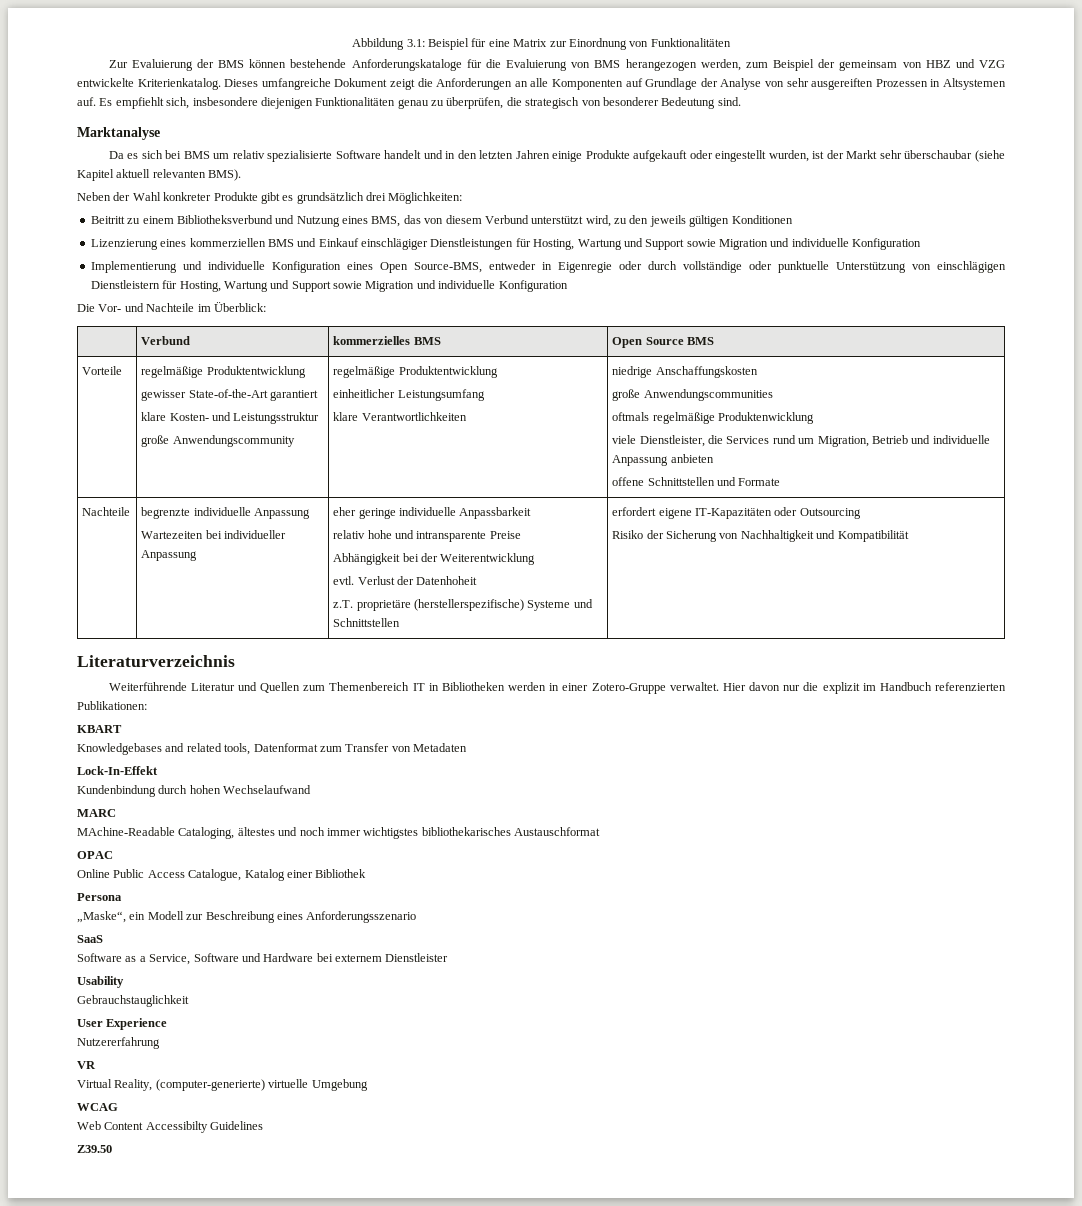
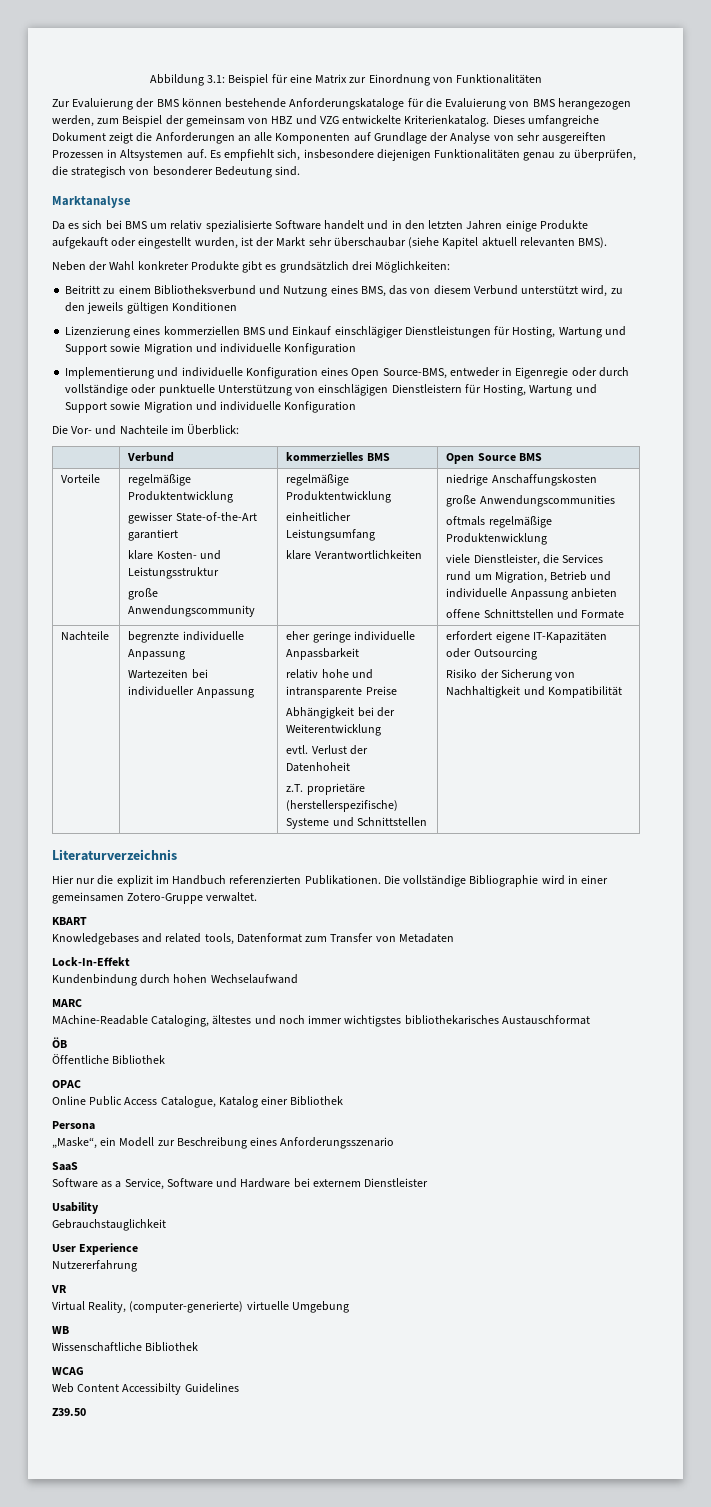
- Weiterführende Literatur und Quellen zum Themenbereich IT in Bibliotheken werden in einer Zotero-Gruppe verwaltet. Hier davon nur die explizit im Handbuch referenzierten Publikationen:
+ Hier nur die explizit im Handbuch referenzierten Publikationen. Die vollständige Bibliographie wird in einer gemeinsamen Zotero-Gruppe verwaltet.
+ ÖB
+ Öffentliche Bibliothek
+ WB
+ Wissenschaftliche Bibliothek

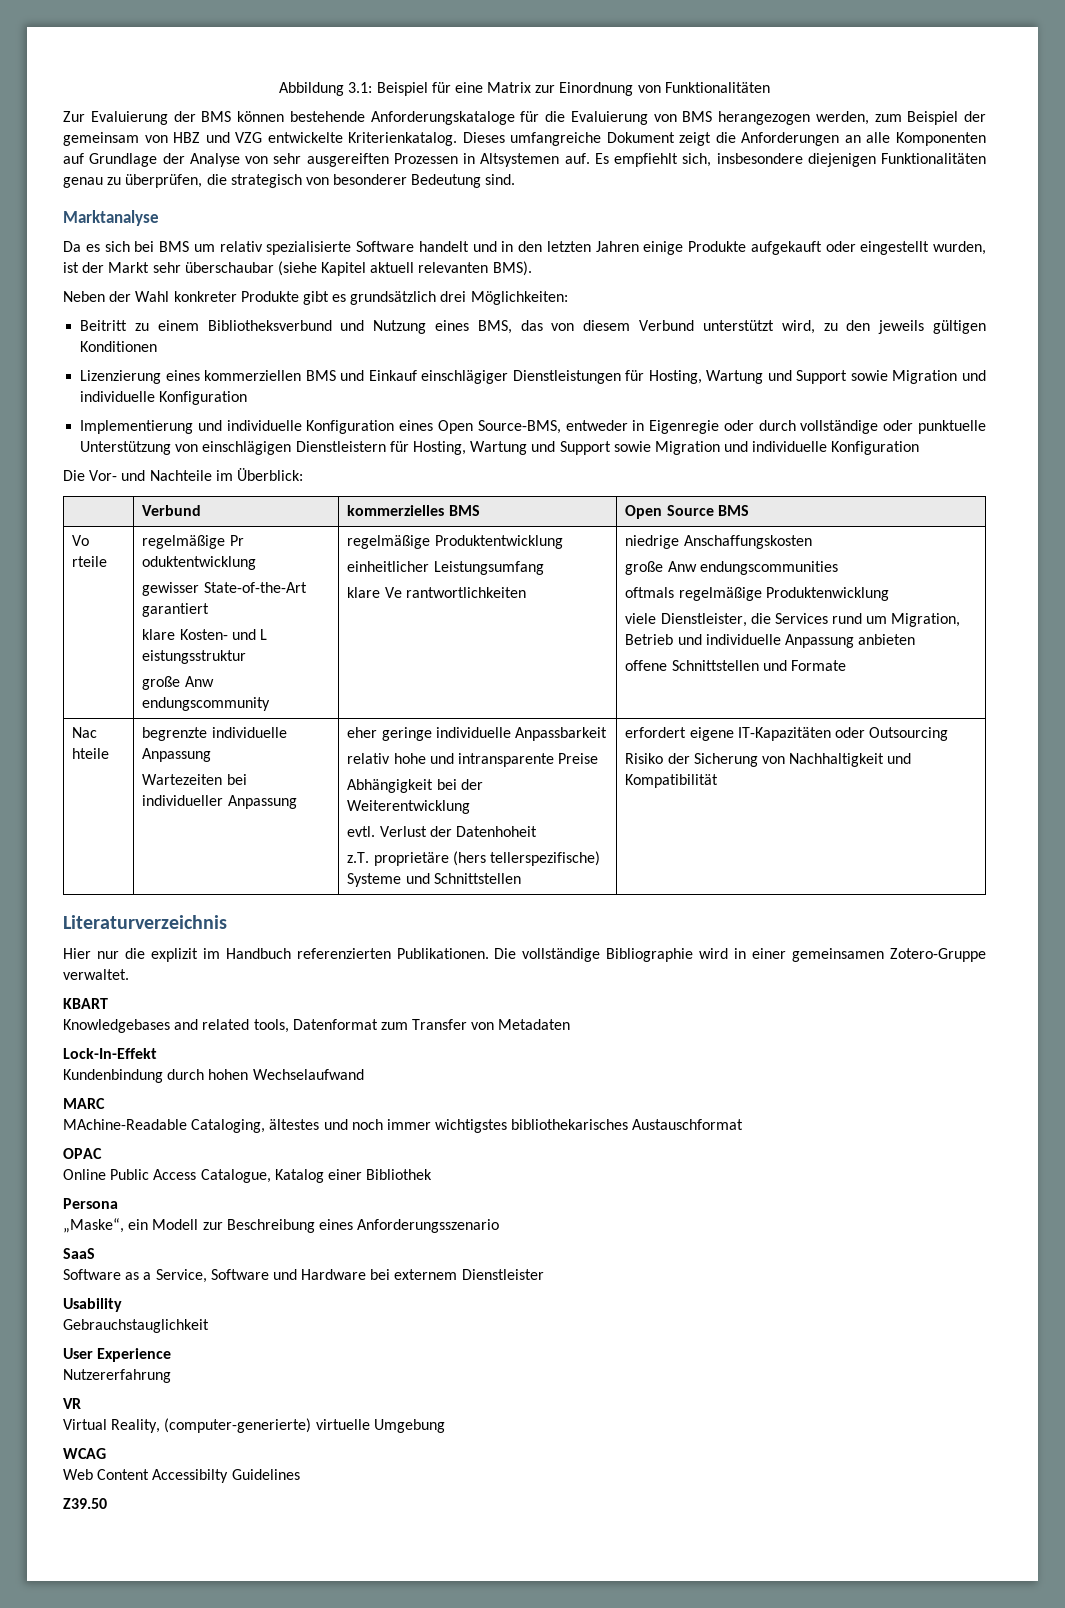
- Vorteile | regelmäßige Produktentwicklung
+ Vo rteile | regelmäßige Pr oduktentwicklung
- klare Kosten- und Leistungsstruktur
- große Anwendungscommunity
+ klare Kosten- und L eistungsstruktur
+ große Anw endungscommunity
- klare Verantwortlichkeiten
+ klare Ve rantwortlichkeiten
- große Anwendungscommunities
+ große Anw endungscommunities
  offene Schnittstellen und Formate
- Nachteile
+ Nac hteile
- z.T. proprietäre (herstellerspezifische) Systeme und Schnittstellen
+ z.T. proprietäre (hers tellerspezifische) Systeme und Schnittstellen
- ÖB
- Öffentliche Bibliothek
- WB
- Wissenschaftliche Bibliothek

